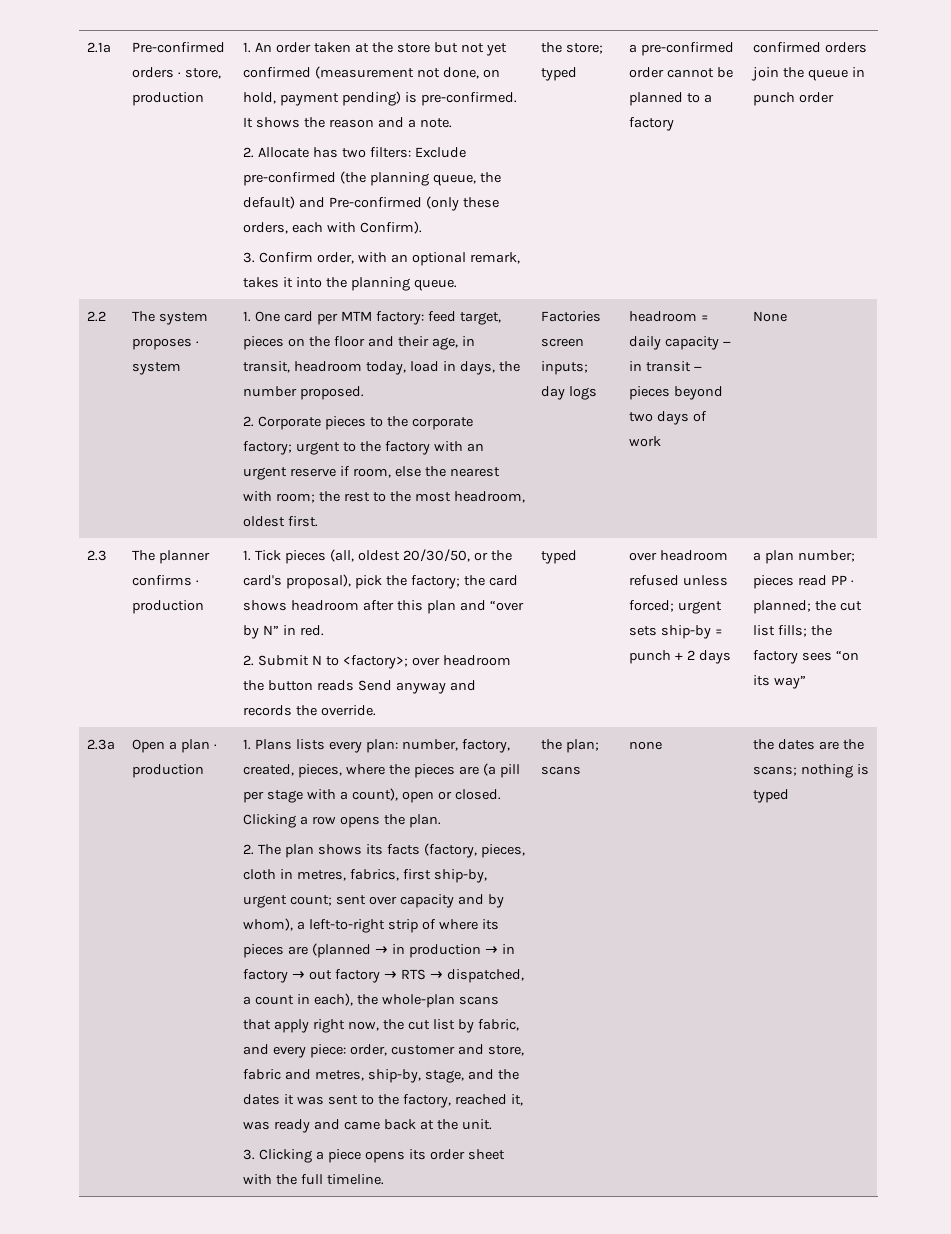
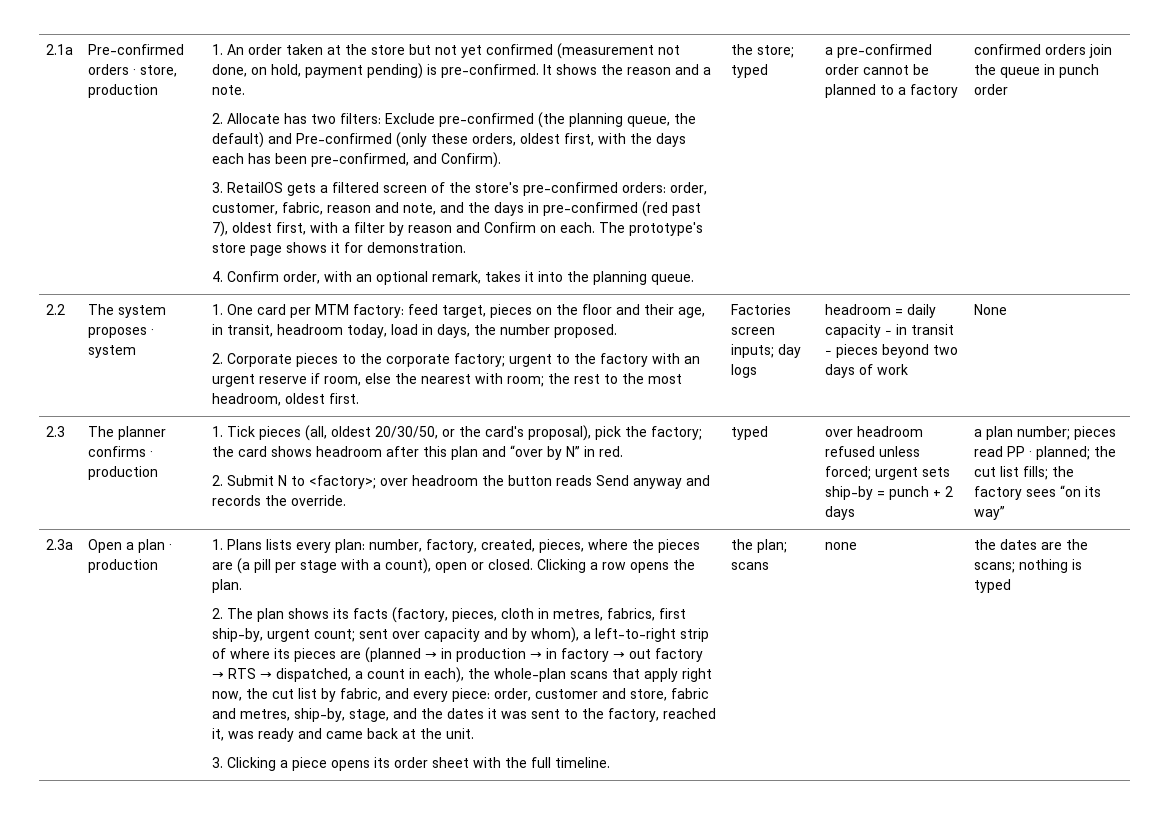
- 2. Allocate has two filters: Exclude pre-confirmed (the planning queue, the default) and Pre-confirmed (only these orders, each with Confirm).
- 3. Confirm order, with an optional remark, takes it into the planning queue.
+ 2. Allocate has two filters: Exclude pre-confirmed (the planning queue, the default) and Pre-confirmed (only these orders, oldest first, with the days each has been pre-confirmed, and Confirm).
+ 3. RetailOS gets a filtered screen of the store's pre-confirmed orders: order, customer, fabric, reason and note, and the days in pre-confirmed (red past 7), oldest first, with a filter by reason and Confirm on each. The prototype's store page shows it for demonstration.
+ 4. Confirm order, with an optional remark, takes it into the planning queue.

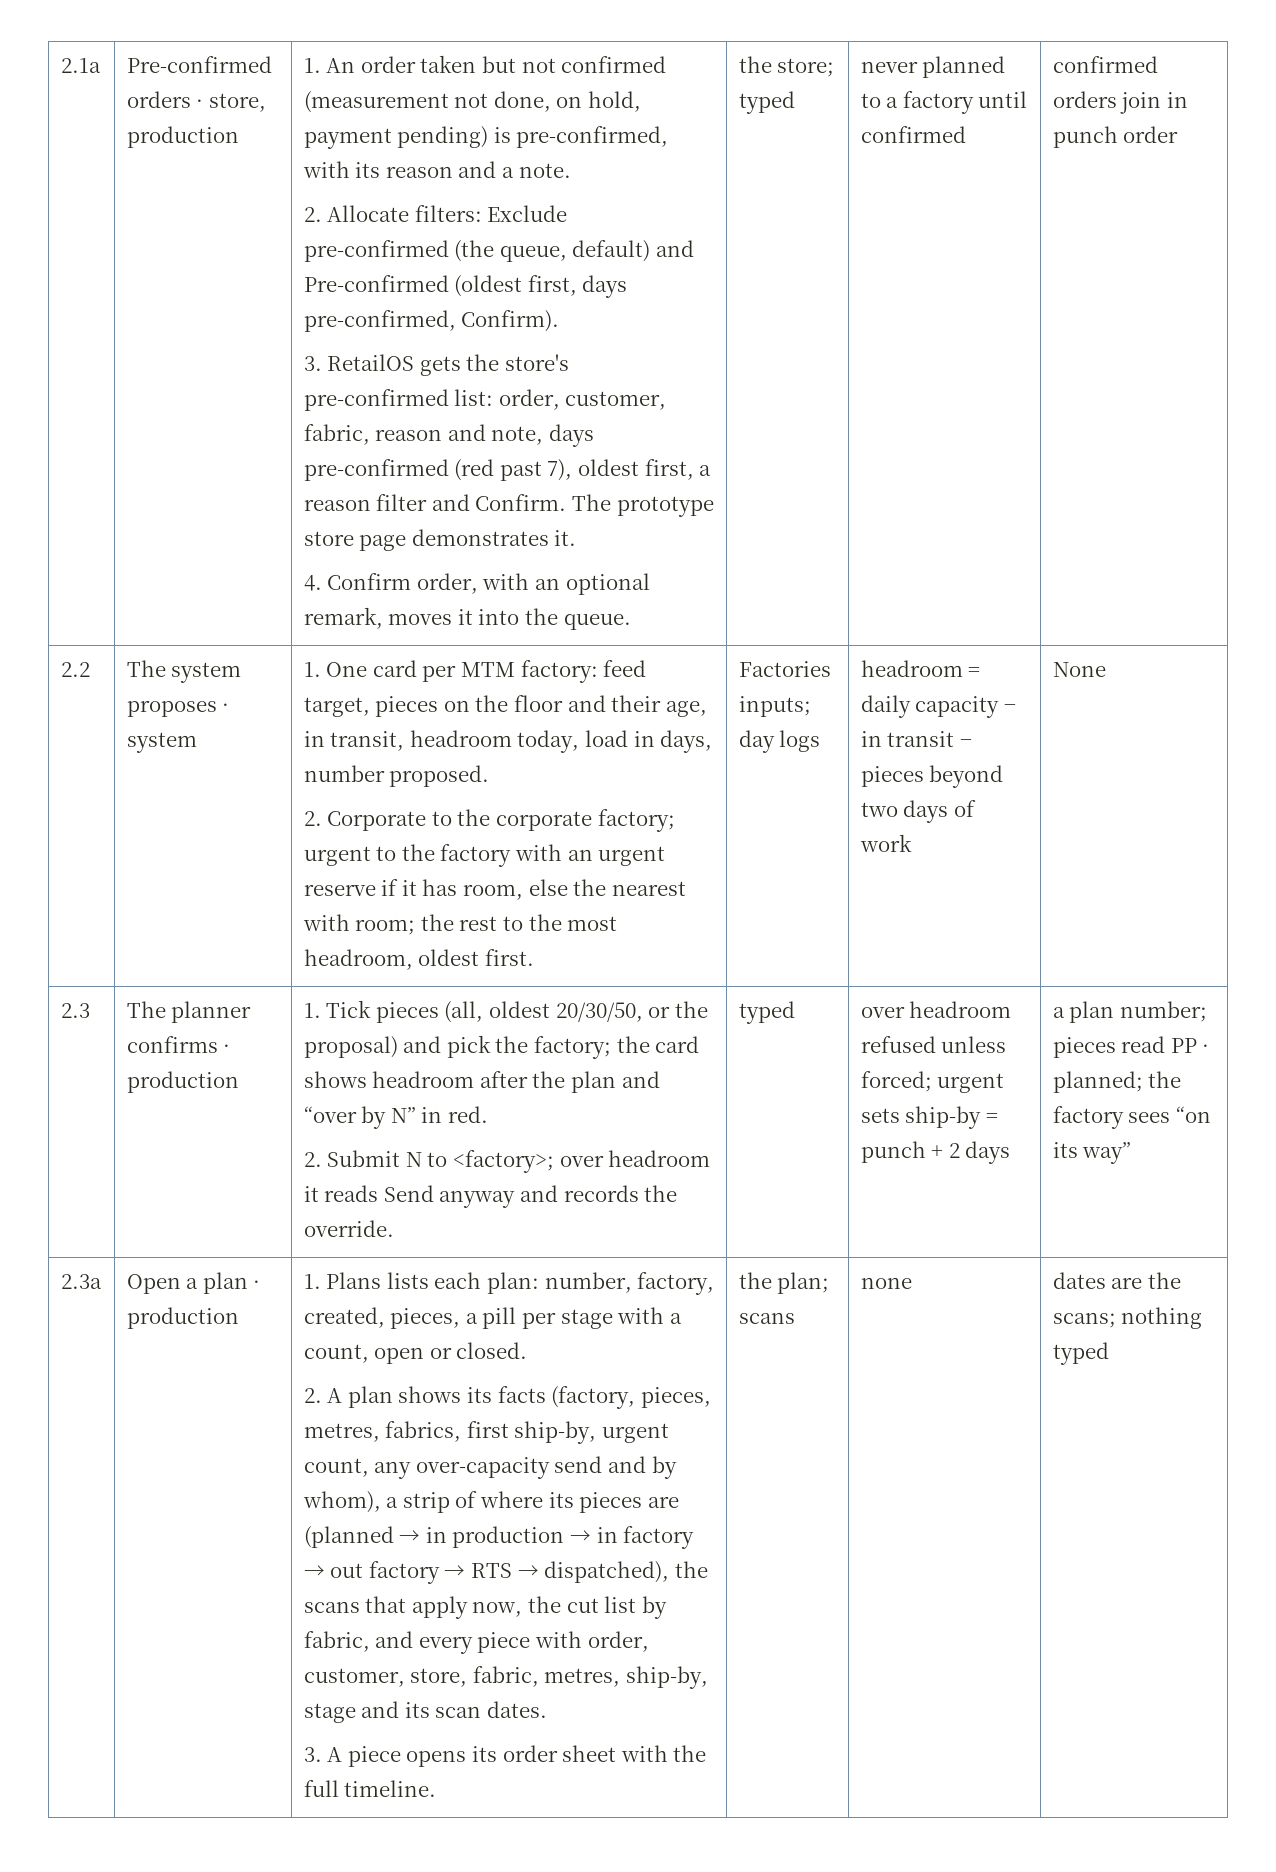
- 1. An order taken at the store but not yet confirmed (measurement not done, on hold, payment pending) is pre-confirmed. It shows the reason and a note.
+ 1. An order taken but not confirmed (measurement not done, on hold, payment pending) is pre-confirmed, with its reason and a note.
- 2. Allocate has two filters: Exclude pre-confirmed (the planning queue, the default) and Pre-confirmed (only these orders, oldest first, with the days each has been pre-confirmed, and Confirm).
+ 2. Allocate filters: Exclude pre-confirmed (the queue, default) and Pre-confirmed (oldest first, days pre-confirmed, Confirm).
- 3. RetailOS gets a filtered screen of the store's pre-confirmed orders: order, customer, fabric, reason and note, and the days in pre-confirmed (red past 7), oldest first, with a filter by reason and Confirm on each. The prototype's store page shows it for demonstration.
+ 3. RetailOS gets the store's pre-confirmed list: order, customer, fabric, reason and note, days pre-confirmed (red past 7), oldest first, a reason filter and Confirm. The prototype store page demonstrates it.
- 4. Confirm order, with an optional remark, takes it into the planning queue.
+ 4. Confirm order, with an optional remark, moves it into the queue.
- a pre-confirmed order cannot be planned to a factory
+ never planned to a factory until confirmed
- confirmed orders join the queue in punch order
+ confirmed orders join in punch order
- 1. One card per MTM factory: feed target, pieces on the floor and their age, in transit, headroom today, load in days, the number proposed.
+ 1. One card per MTM factory: feed target, pieces on the floor and their age, in transit, headroom today, load in days, number proposed.
- 2. Corporate pieces to the corporate factory; urgent to the factory with an urgent reserve if room, else the nearest with room; the rest to the most headroom, oldest first.
+ 2. Corporate to the corporate factory; urgent to the factory with an urgent reserve if it has room, else the nearest with room; the rest to the most headroom, oldest first.
- Factories screen inputs; day logs
+ Factories inputs; day logs
- 1. Tick pieces (all, oldest 20/30/50, or the card's proposal), pick the factory; the card shows headroom after this plan and “over by N” in red.
+ 1. Tick pieces (all, oldest 20/30/50, or the proposal) and pick the factory; the card shows headroom after the plan and “over by N” in red.
- 2. Submit N to <factory>; over headroom the button reads Send anyway and records the override.
+ 2. Submit N to <factory>; over headroom it reads Send anyway and records the override.
- a plan number; pieces read PP · planned; the cut list fills; the factory sees “on its way”
+ a plan number; pieces read PP · planned; the factory sees “on its way”
- 1. Plans lists every plan:
+ 1. Plans lists each plan:
- number, factory, created, pieces, where the pieces are (a pill per stage with a count), open or closed. Clicking a row opens the plan.
- 2. The plan shows its facts (factory, pieces, cloth in metres, fabrics, first ship-by, urgent count; sent over capacity and by whom), a left-to-right strip of where its pieces are (planned → in production → in factory → out factory → RTS → dispatched, a count in each), the whole-plan scans that apply right now, the cut list by fabric, and every piece: order, customer and store, fabric and metres, ship-by, stage, and the dates it was sent to the factory, reached it, was ready and came back at the unit.
- 3. Clicking a piece opens its order sheet with the full timeline.
+ number, factory, created, pieces, a pill per stage with a count, open or closed.
+ 2. A plan shows its facts (factory, pieces, metres, fabrics, first ship-by, urgent count, any over-capacity send and by whom), a strip of where its pieces are (planned → in production → in factory → out factory → RTS → dispatched), the scans that apply now, the cut list by fabric, and every piece with order, customer, store, fabric, metres, ship-by, stage and its scan dates.
+ 3. A piece opens its order sheet with the full timeline.
- the dates are the scans; nothing is typed
+ dates are the scans; nothing typed

